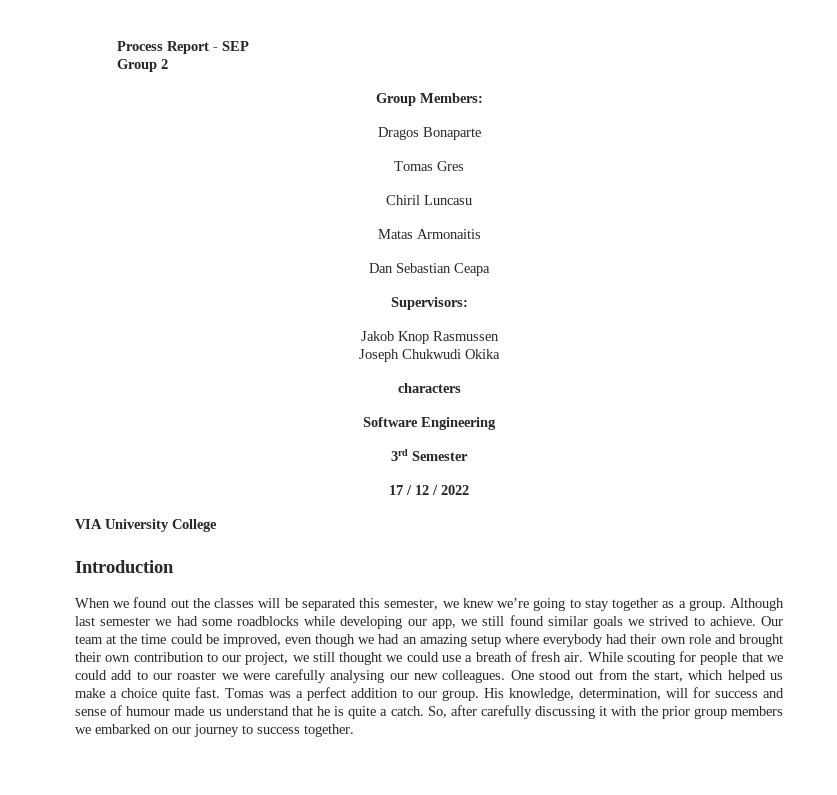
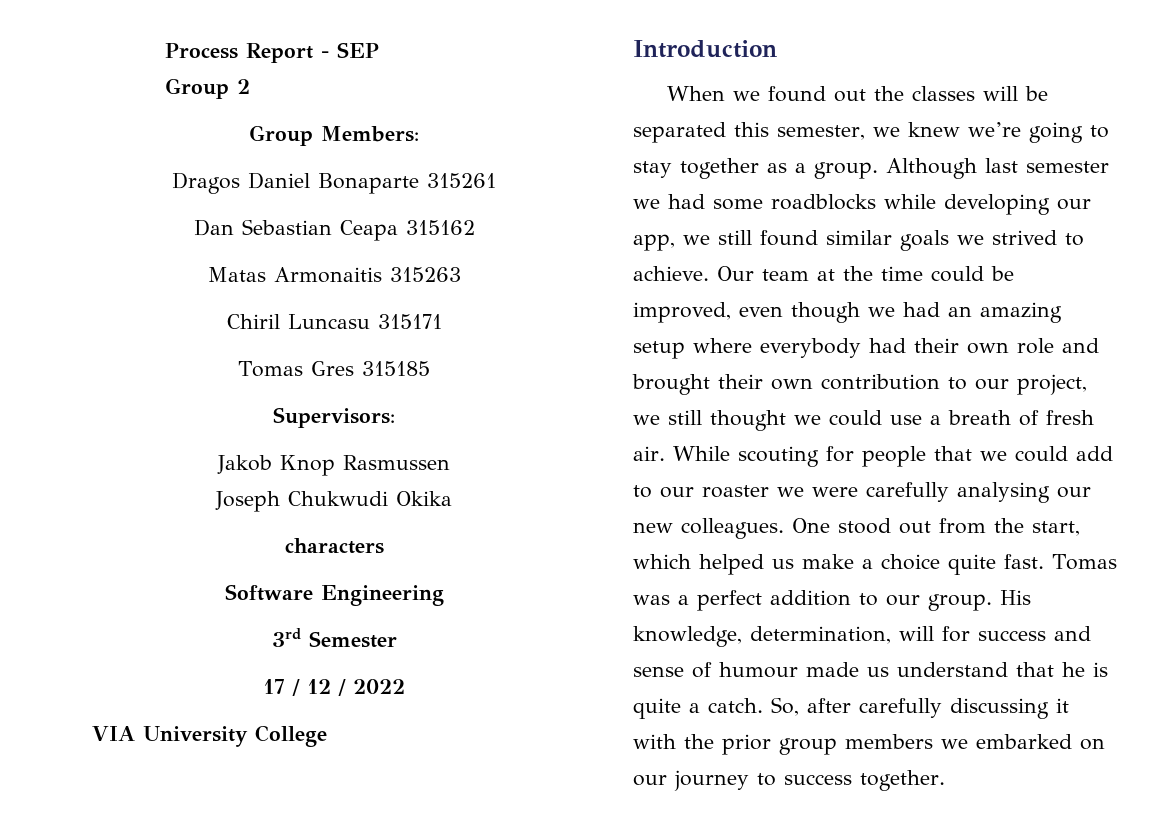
- Dragos Bonaparte
- Tomas Gres
- Chiril Luncasu
- Matas Armonaitis
- Dan Sebastian Ceapa
+ Dragos Daniel Bonaparte 315261
+ Dan Sebastian Ceapa 315162
+ Matas Armonaitis 315263
+ Chiril Luncasu 315171
+ Tomas Gres 315185

